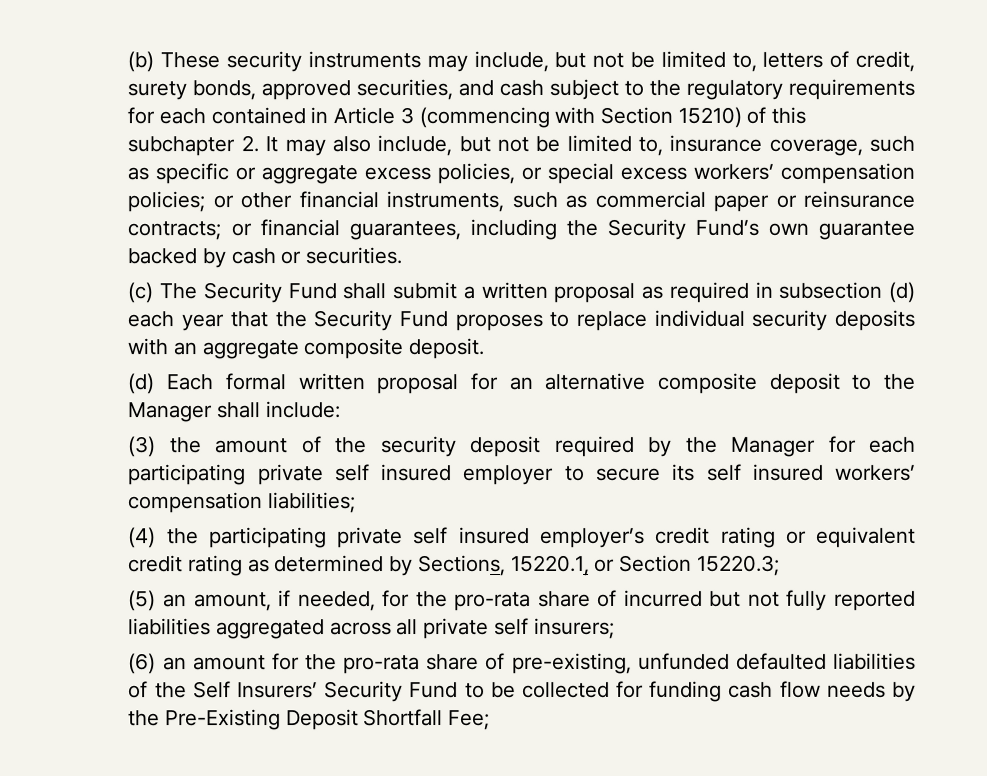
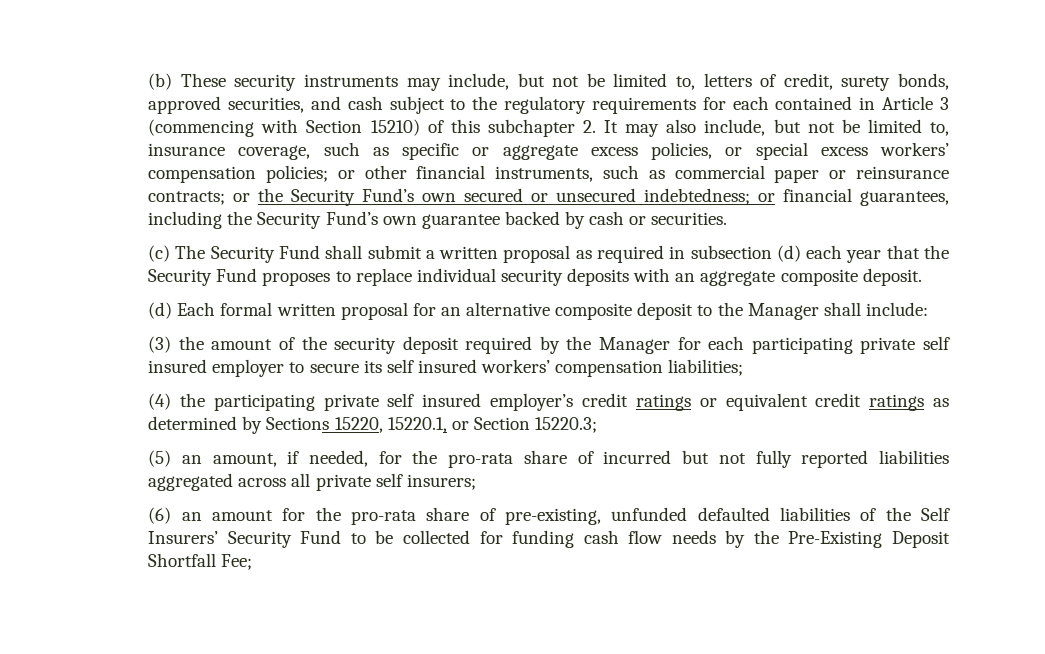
- or financial guarantees, including the Security Fund’s own guarantee backed by cash or securities.
+ or the Security Fund’s own secured or unsecured indebtedness; or financial guarantees, including the Security Fund’s own guarantee backed by cash or securities.
- (4) the participating private self insured employer’s credit rating or equivalent credit rating as determined by Sections, 15220.1, or Section 15220.3;
+ (4) the participating private self insured employer’s credit ratings or equivalent credit ratings as determined by Sections 15220, 15220.1, or Section 15220.3;

